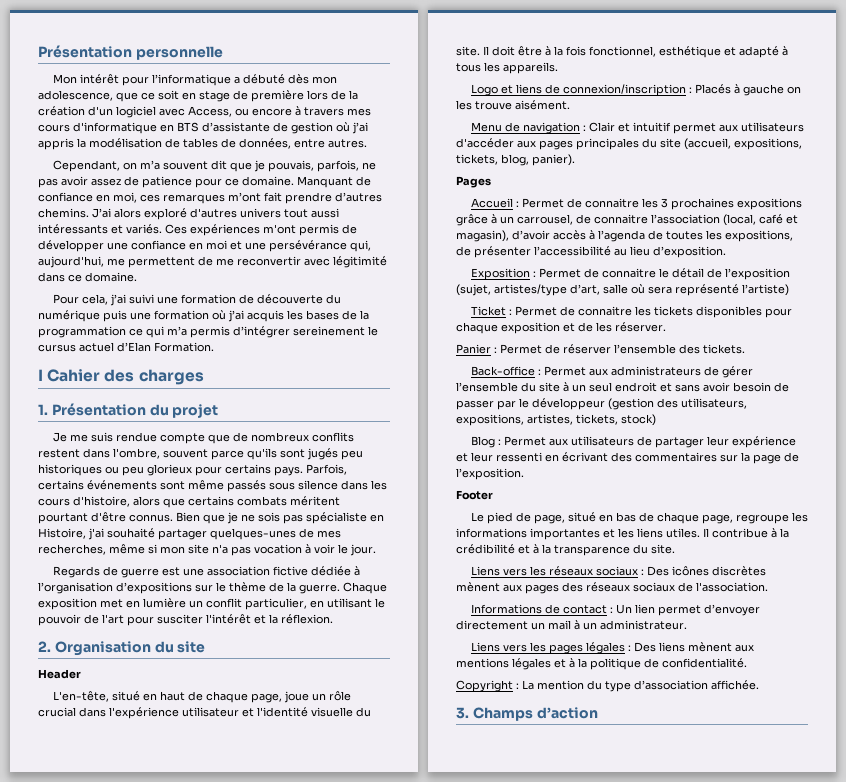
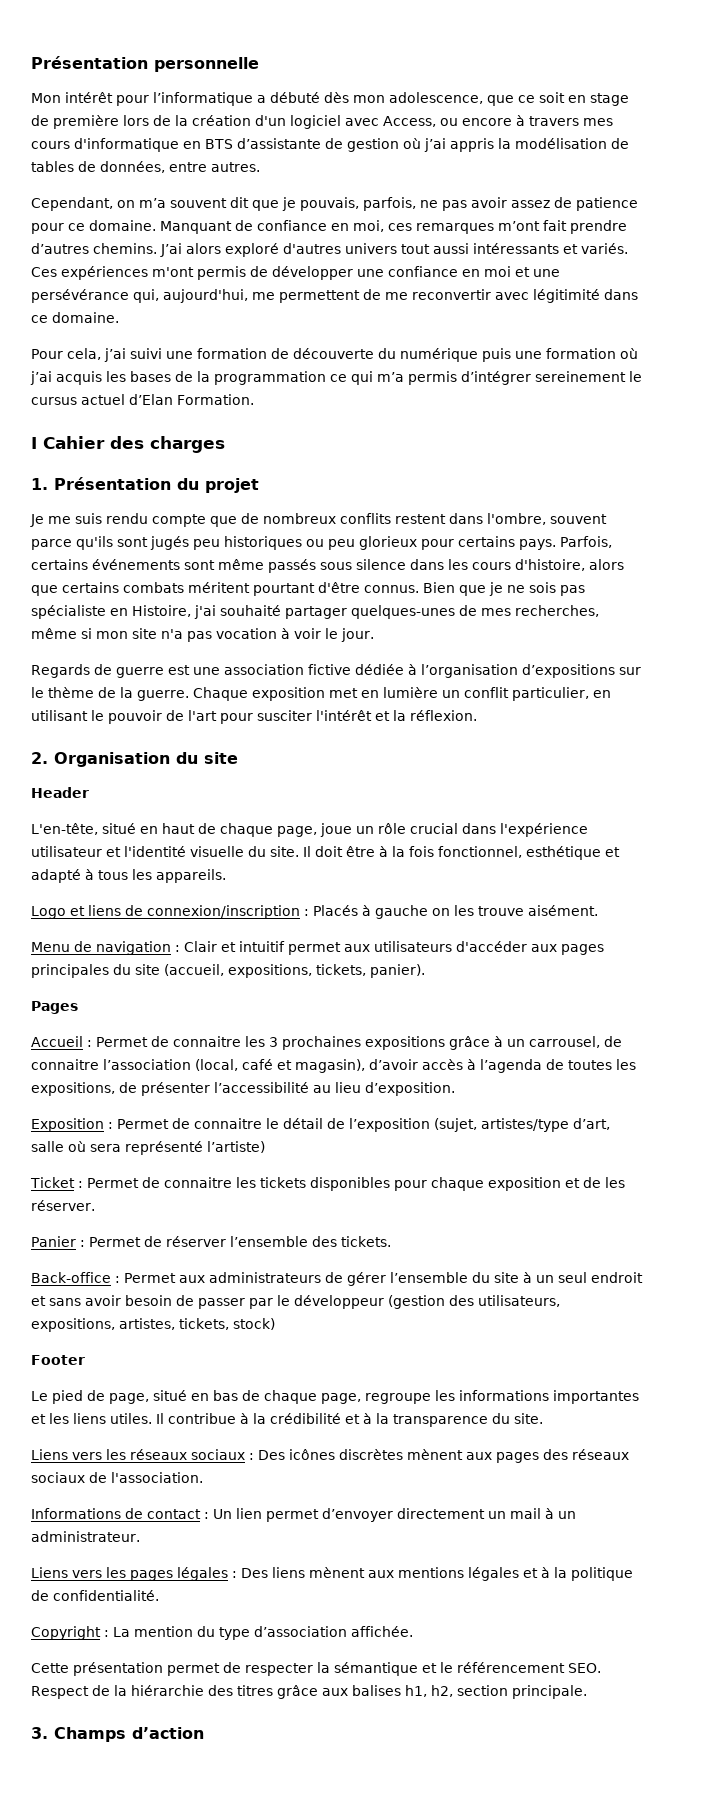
- Je me suis rendue compte que de nombreux conflits restent dans l'ombre, souvent parce qu'ils sont jugés peu historiques ou peu glorieux pour certains pays.
+ Je me suis rendu compte que de nombreux conflits restent dans l'ombre, souvent parce qu'ils sont jugés peu historiques ou peu glorieux pour certains pays.
- Menu de navigation : Clair et intuitif permet aux utilisateurs d'accéder aux pages principales du site (accueil, expositions, tickets, blog, panier).
+ Menu de navigation : Clair et intuitif permet aux utilisateurs d'accéder aux pages principales du site (accueil, expositions, tickets, panier).
- Blog : Permet aux utilisateurs de partager leur expérience et leur ressenti en écrivant des commentaires sur la page de l’exposition.
+ Cette présentation permet de respecter la sémantique et le référencement SEO. Respect de la hiérarchie des titres grâce aux balises h1, h2, section principale.

